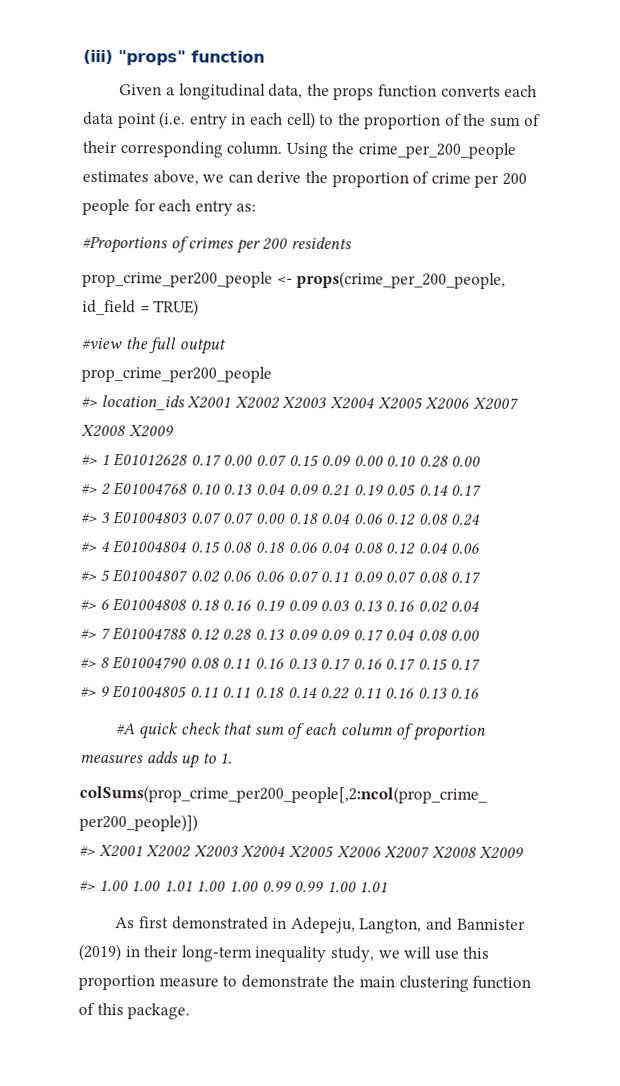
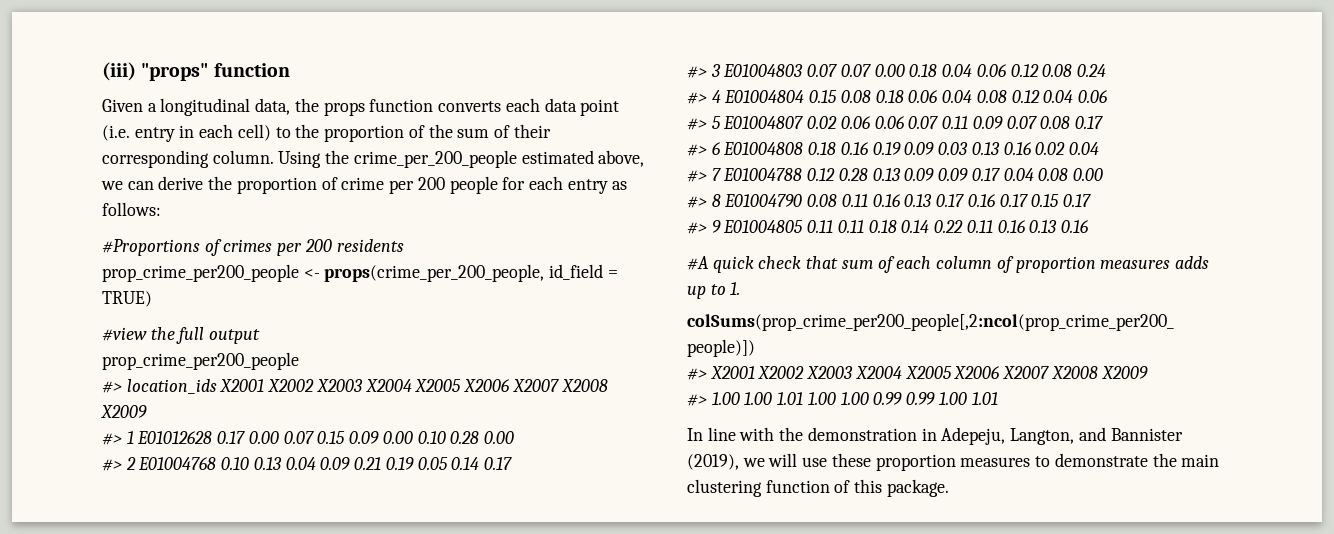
- Using the crime_per_200_people estimates above, we can derive the proportion of crime per 200 people for each entry as:
+ Using the crime_per_200_people estimated above, we can derive the proportion of crime per 200 people for each entry as follows:
- As first demonstrated in Adepeju, Langton, and Bannister (2019) in their long-term inequality study, we will use this proportion measure to demonstrate the main clustering function of this package.
+ In line with the demonstration in Adepeju, Langton, and Bannister (2019), we will use these proportion measures to demonstrate the main clustering function of this package.

